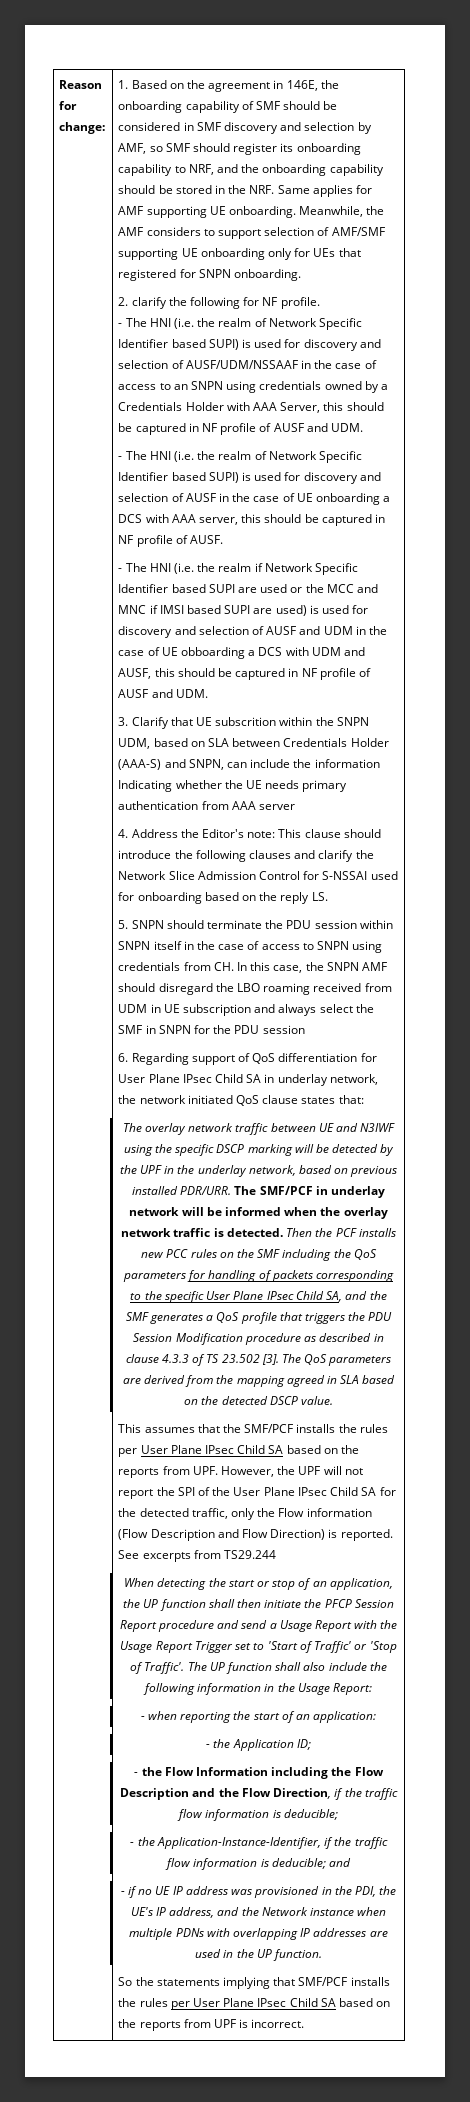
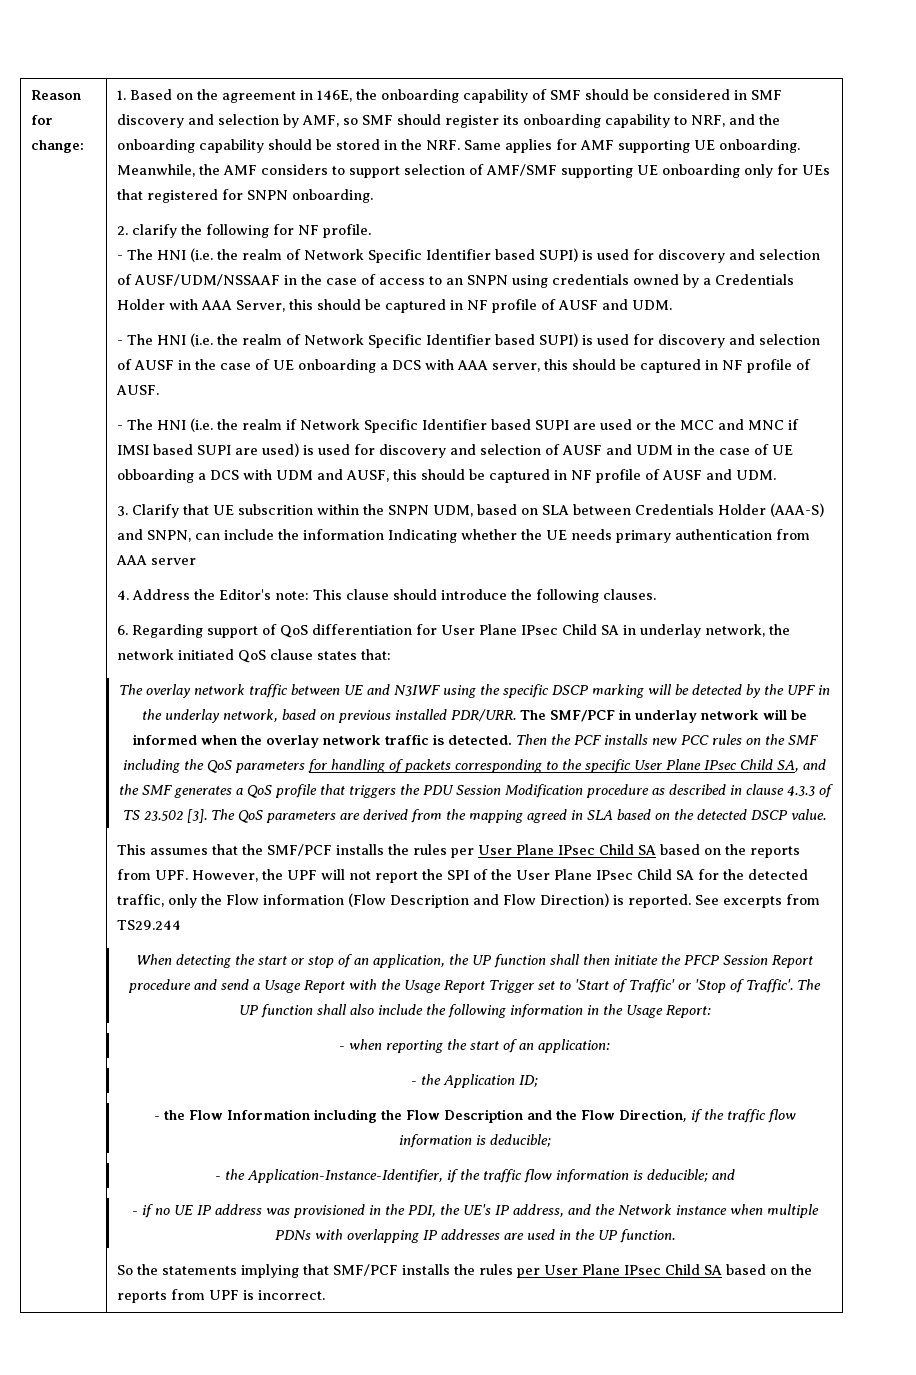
- 4. Address the Editor's note: This clause should introduce the following clauses and clarify the Network Slice Admission Control for S-NSSAI used for onboarding based on the reply LS.
- 5. SNPN should terminate the PDU session within SNPN itself in the case of access to SNPN using credentials from CH. In this case, the SNPN AMF should disregard the LBO roaming received from UDM in UE subscription and always select the SMF in SNPN for the PDU session
+ 4. Address the Editor's note: This clause should introduce the following clauses.

